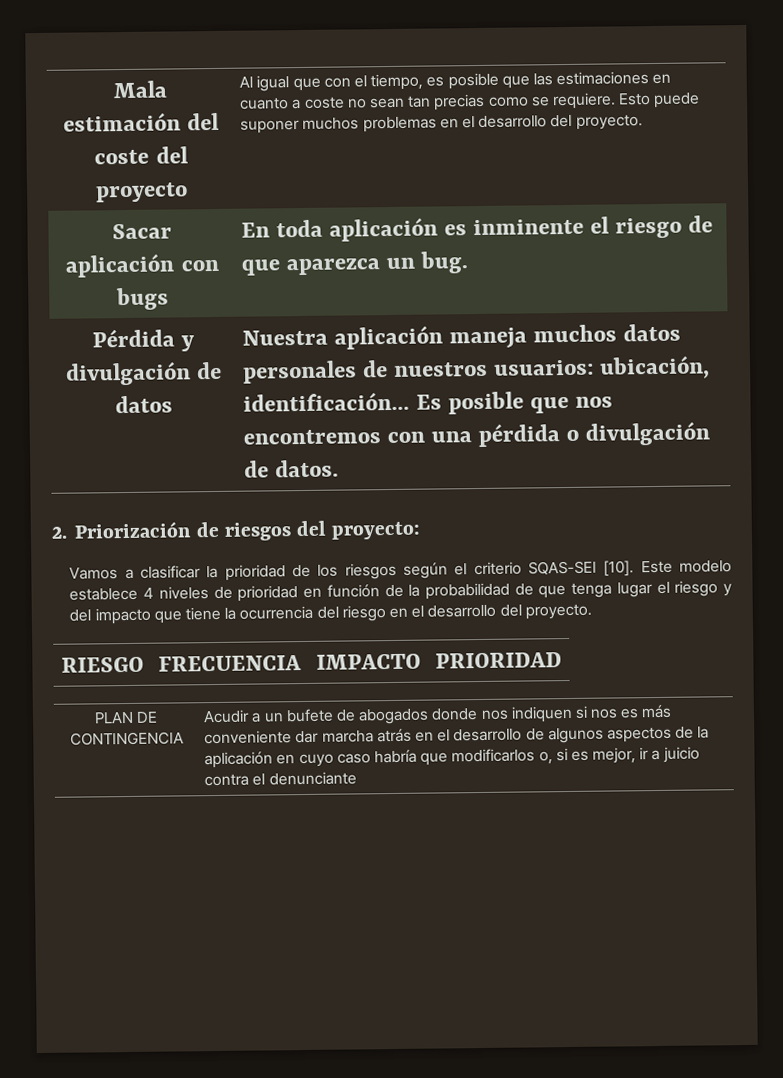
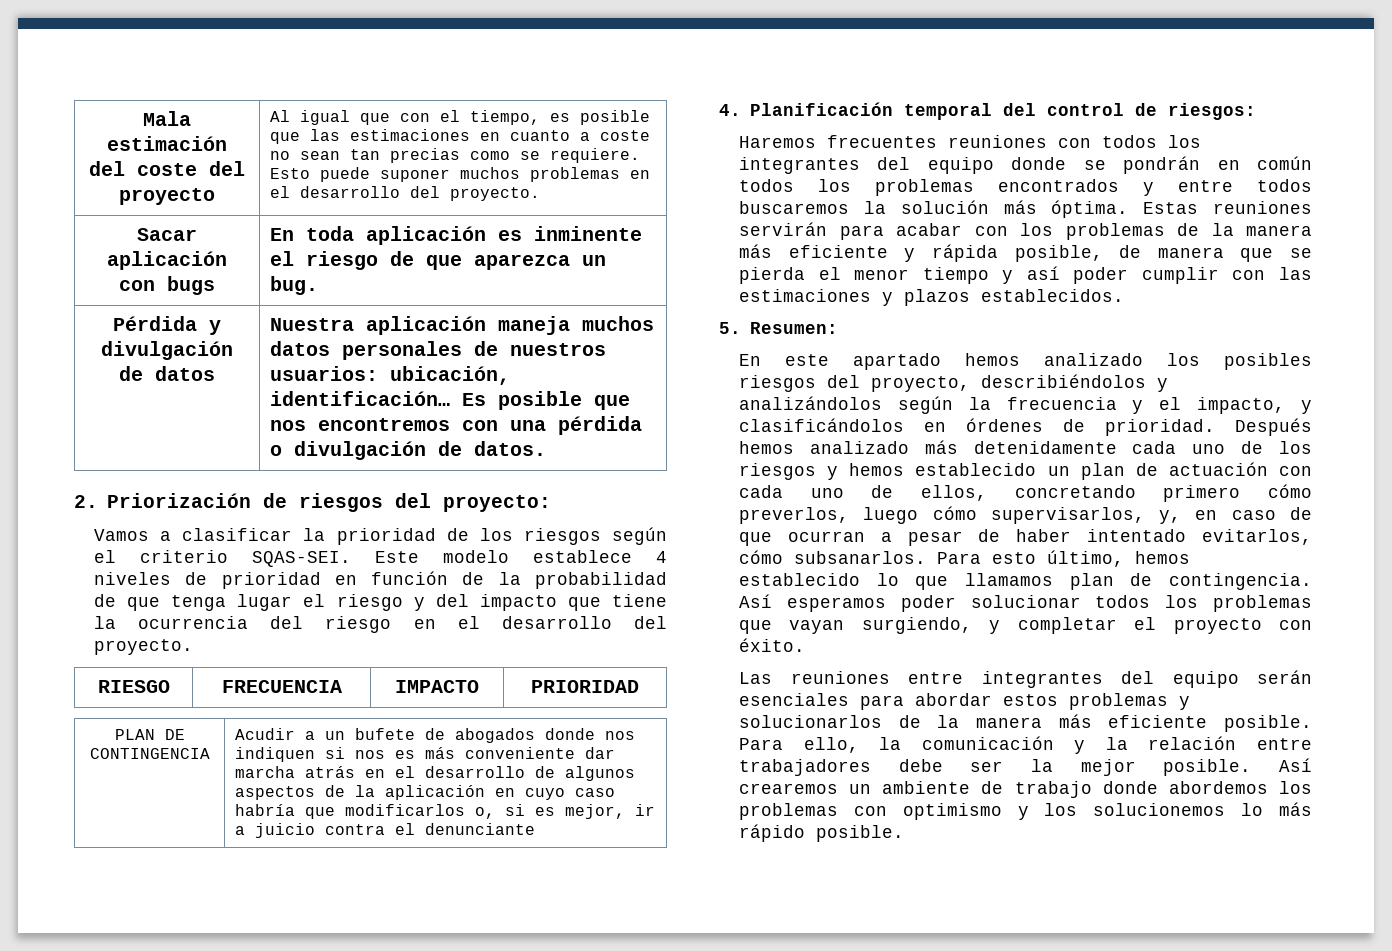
- Vamos a clasificar la prioridad de los riesgos según el criterio SQAS-SEI [10].
+ Vamos a clasificar la prioridad de los riesgos según el criterio SQAS-SEI.
+ 4. Planificación temporal del control de riesgos:
+ Haremos frecuentes reuniones con todos los integrantes del equipo donde se pondrán en común todos los problemas encontrados y entre todos buscaremos la solución más óptima. Estas reuniones servirán para acabar con los problemas de la manera más eficiente y rápida posible, de manera que se pierda el menor tiempo y así poder cumplir con las estimaciones y plazos establecidos.
+ 5. Resumen:
+ En este apartado hemos analizado los posibles riesgos del proyecto, describiéndolos y analizándolos según la frecuencia y el impacto, y clasificándolos en órdenes de prioridad. Después hemos analizado más detenidamente cada uno de los riesgos y hemos establecido un plan de actuación con cada uno de ellos, concretando primero cómo preverlos, luego cómo supervisarlos, y, en caso de que ocurran a pesar de haber intentado evitarlos, cómo subsanarlos. Para esto último, hemos establecido lo que llamamos plan de contingencia. Así esperamos poder solucionar todos los problemas que vayan surgiendo, y completar el proyecto con éxito.
+ Las reuniones entre integrantes del equipo serán esenciales para abordar estos problemas y solucionarlos de la manera más eficiente posible. Para ello, la comunicación y la relación entre trabajadores debe ser la mejor posible. Así crearemos un ambiente de trabajo donde abordemos los problemas con optimismo y los solucionemos lo más rápido posible.

